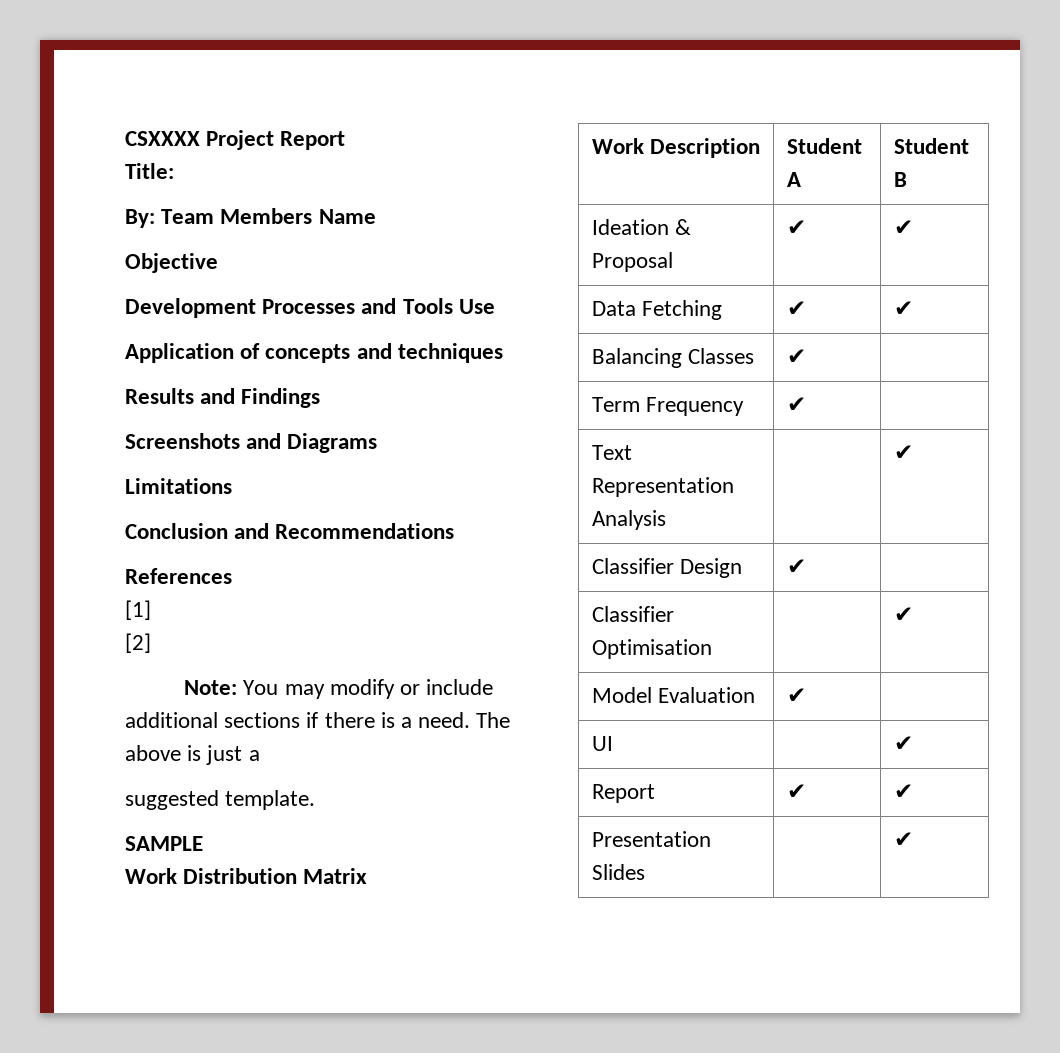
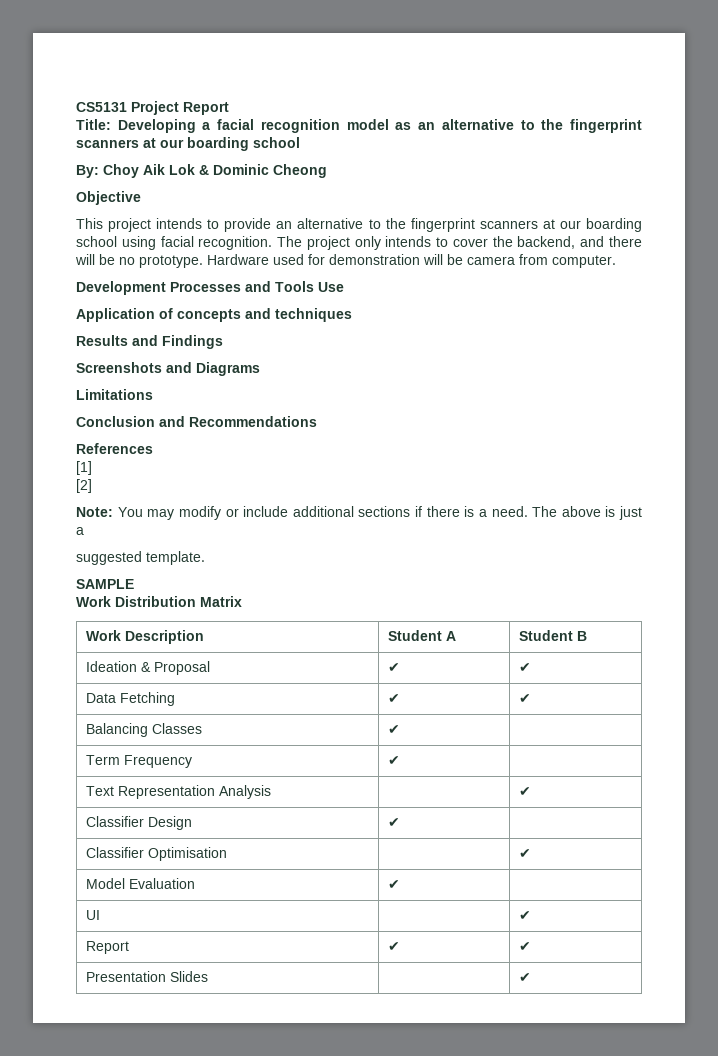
- CSXXXX Project Report
+ CS5131 Project Report
- Title:
- By: Team Members Name
+ Title: Developing a facial recognition model as an alternative to the fingerprint scanners at our boarding school
+ By: Choy Aik Lok & Dominic Cheong
  Objective
+ This project intends to provide an alternative to the fingerprint scanners at our boarding school using facial recognition. The project only intends to cover the backend, and there will be no prototype. Hardware used for demonstration will be camera from computer.

